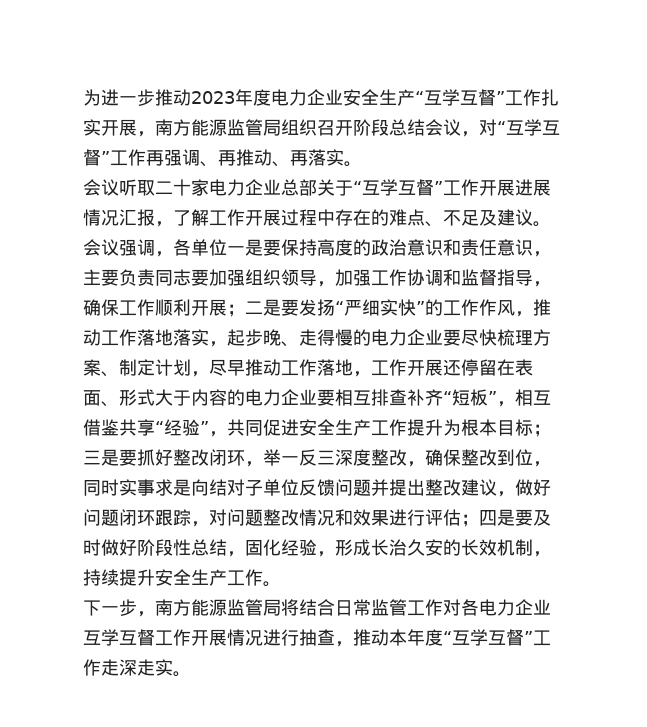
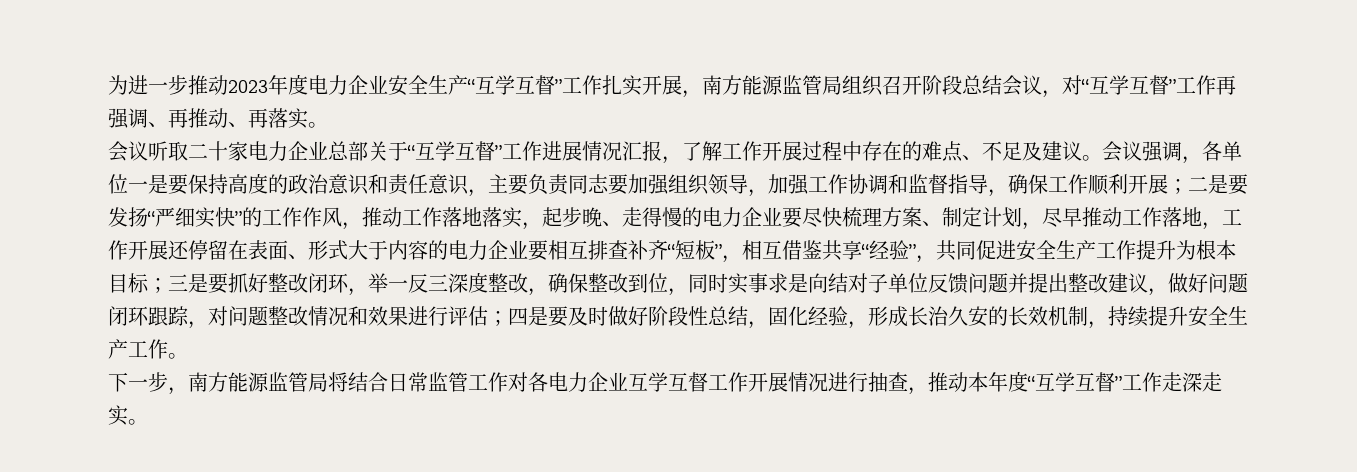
- 会议听取二十家电力企业总部关于“互学互督”工作开展进展情况汇报，了解工作开展过程中存在的难点、不足及建议。
+ 会议听取二十家电力企业总部关于“互学互督”工作进展情况汇报，了解工作开展过程中存在的难点、不足及建议。

